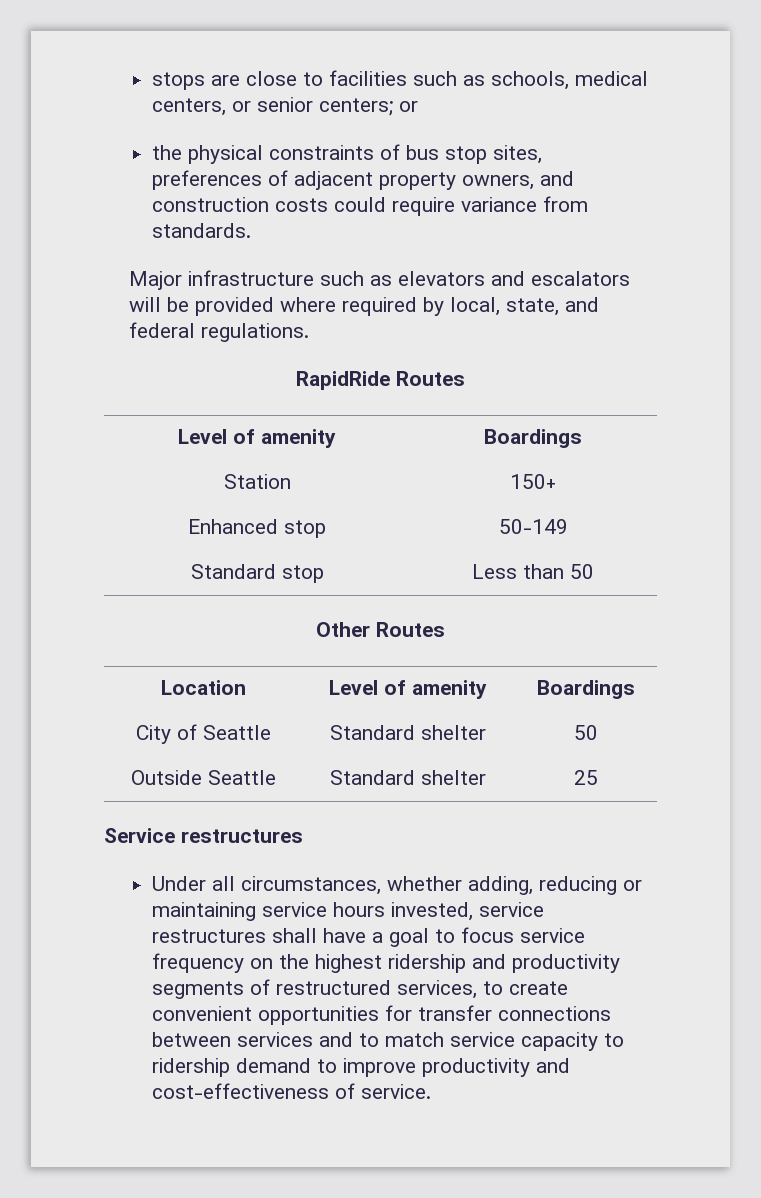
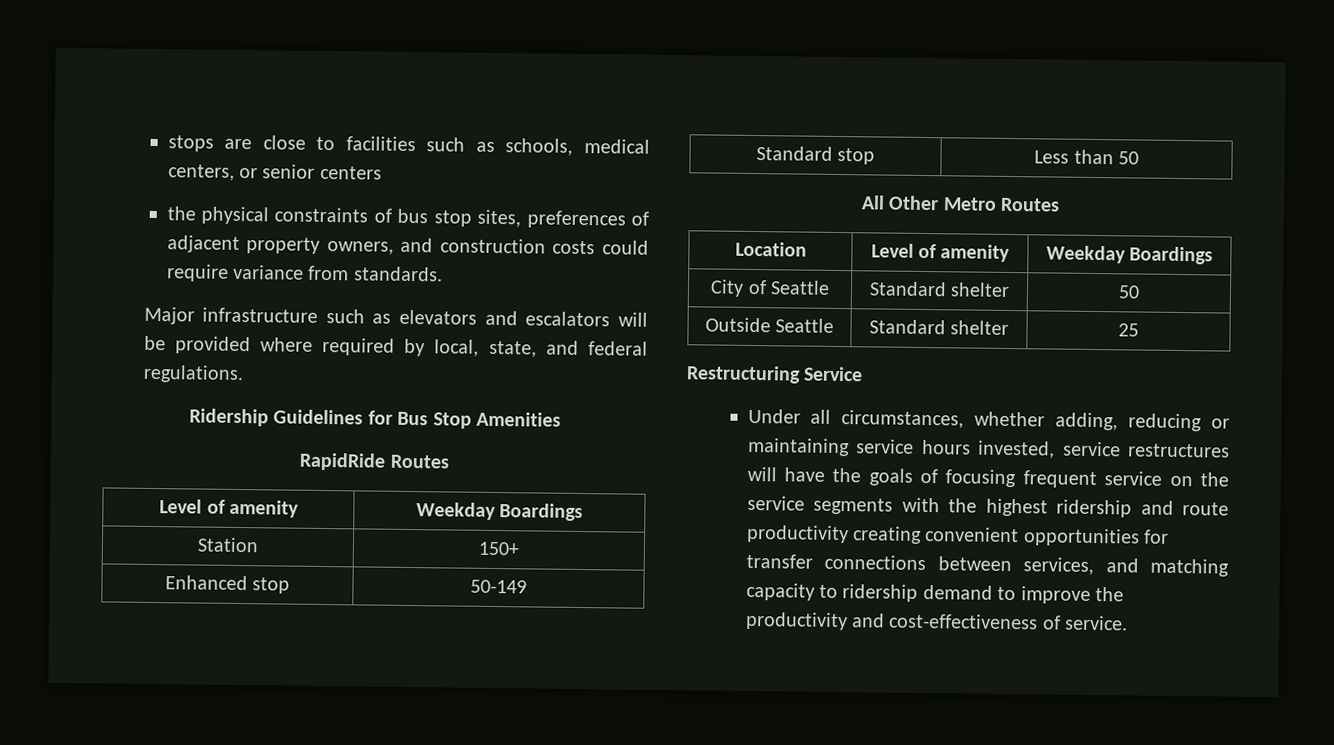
- stops are close to facilities such as schools, medical centers, or senior centers; or
+ stops are close to facilities such as schools, medical centers, or senior centers
+ Ridership Guidelines for Bus Stop Amenities
  RapidRide Routes
- Level of amenity | Boardings
+ Level of amenity | Weekday Boardings
- Other Routes
+ All Other Metro Routes
- Location | Level of amenity | Boardings
+ Location | Level of amenity | Weekday Boardings
- Service restructures
+ Restructuring Service
- Under all circumstances, whether adding, reducing or maintaining service hours invested, service restructures shall have a goal to focus service frequency on the highest ridership and productivity segments of restructured services, to create convenient opportunities for transfer connections between services and to match service capacity to ridership demand to improve productivity and cost-effectiveness of service.
+ Under all circumstances, whether adding, reducing or maintaining service hours invested, service restructures will have the goals of focusing frequent service on the service segments with the highest ridership and route productivity creating convenient opportunities for transfer connections between services, and matching capacity to ridership demand to improve the productivity and cost-effectiveness of service.

